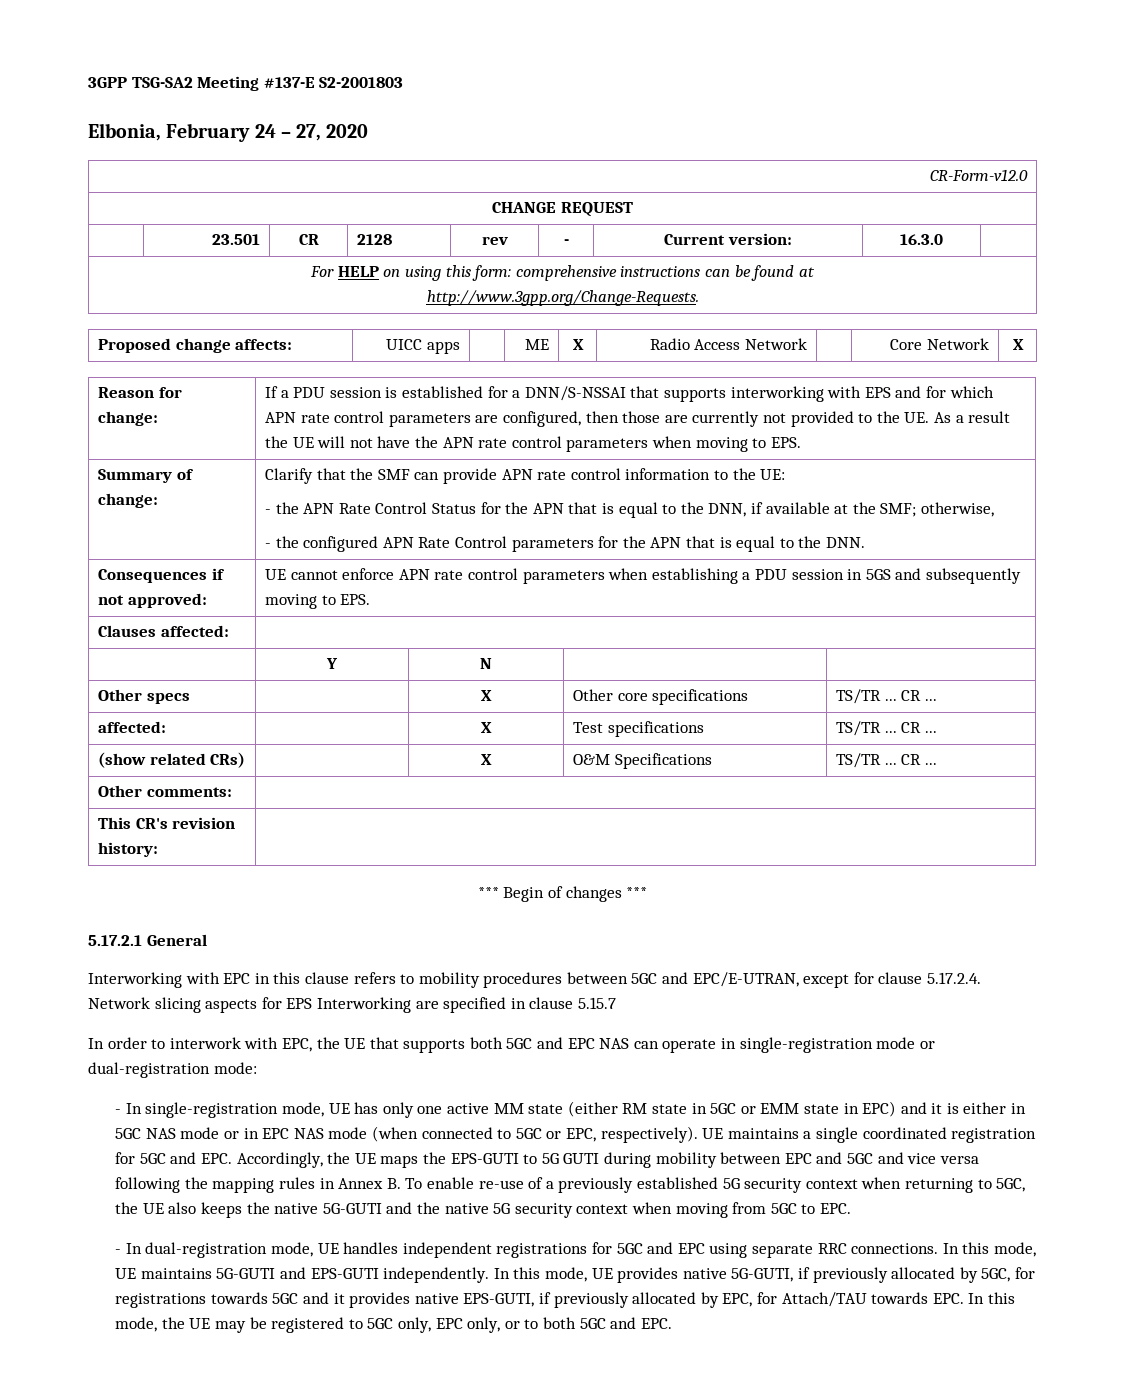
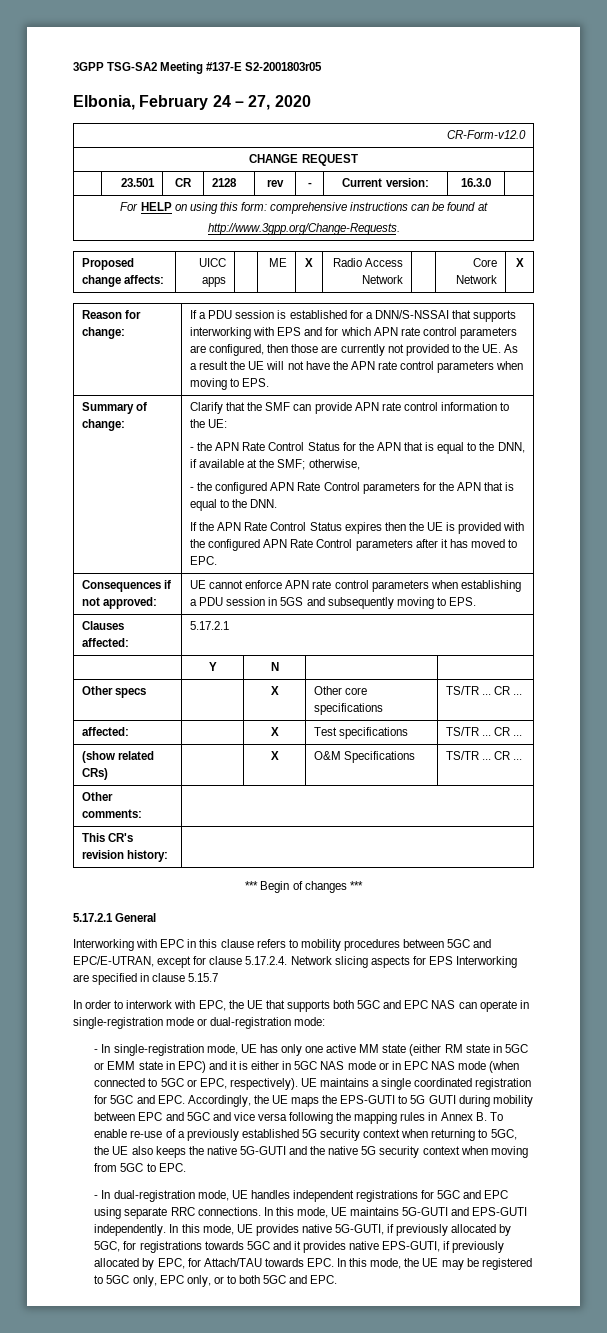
- 3GPP TSG-SA2 Meeting #137-E S2-2001803
+ 3GPP TSG-SA2 Meeting #137-E S2-2001803r05
+ If the APN Rate Control Status expires then the UE is provided with the configured APN Rate Control parameters after it has moved to EPC.
- Clauses affected: |
+ Clauses affected: | 5.17.2.1

